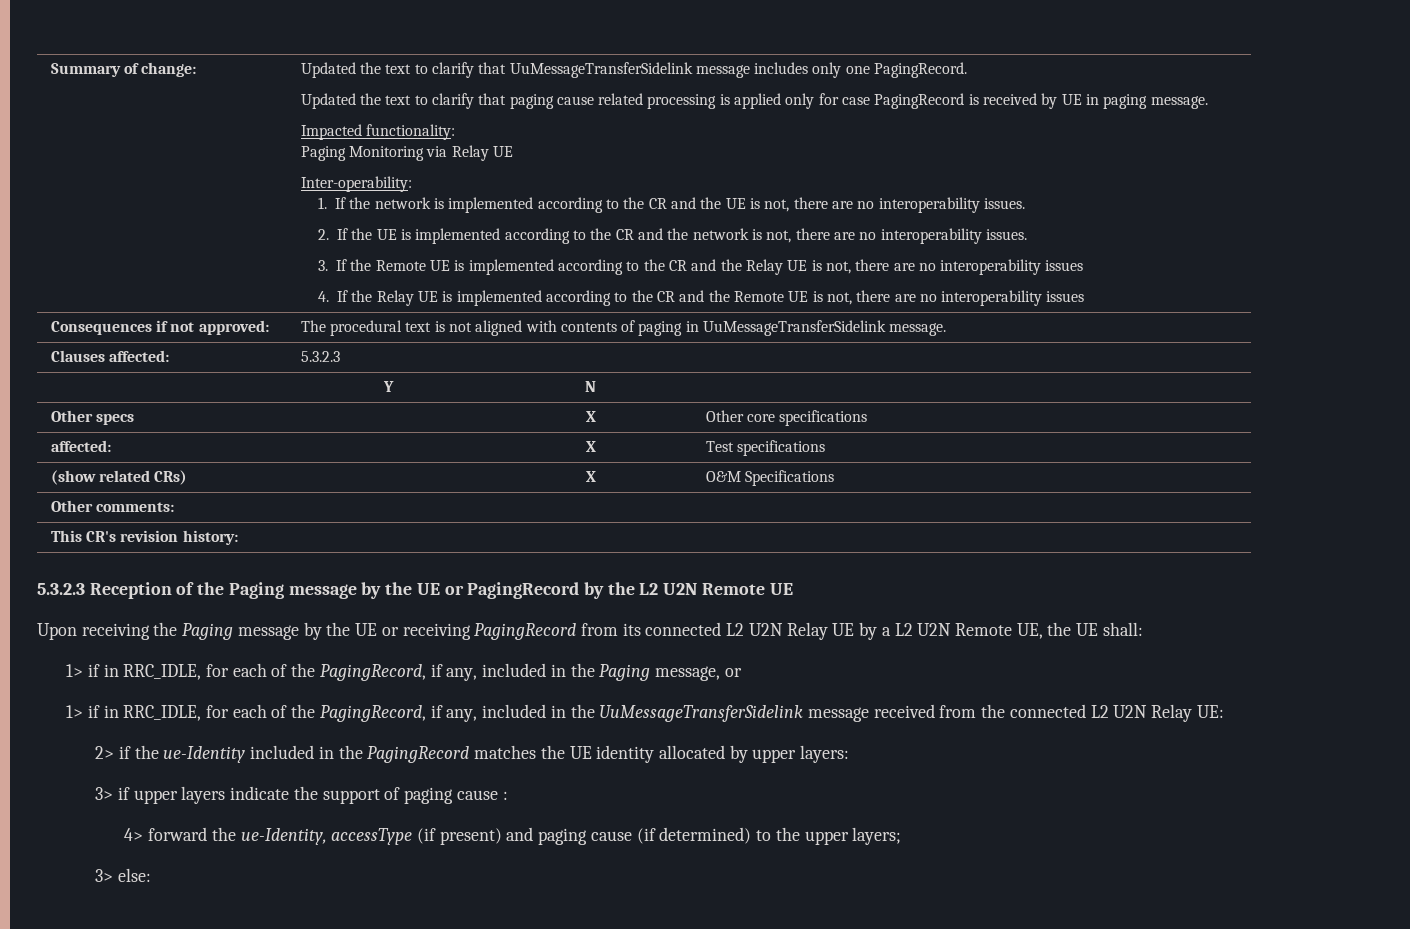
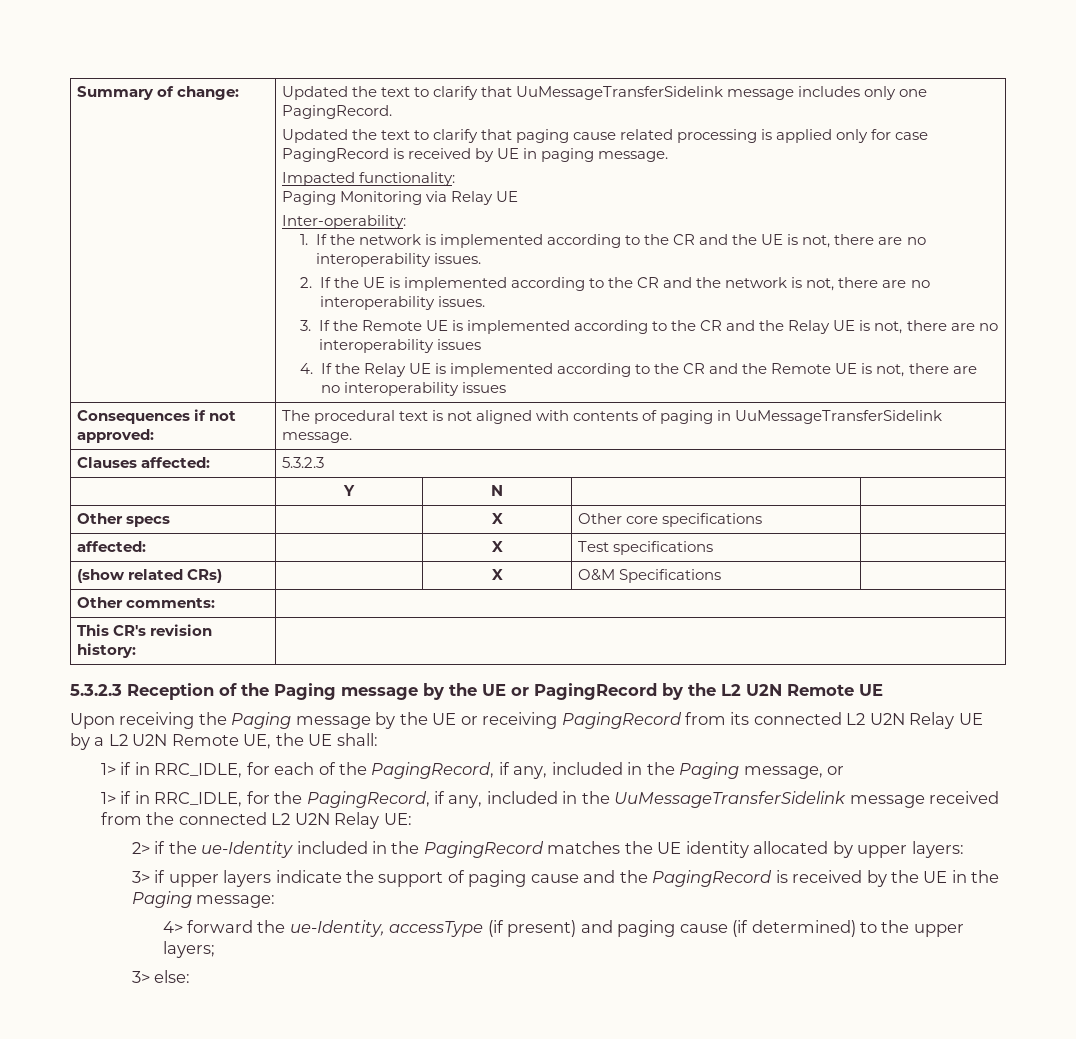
- 1> if in RRC_IDLE, for each of the PagingRecord, if any, included in the UuMessageTransferSidelink message received from the connected L2 U2N Relay UE:
+ 1> if in RRC_IDLE, for the PagingRecord, if any, included in the UuMessageTransferSidelink message received from the connected L2 U2N Relay UE:
- 3> if upper layers indicate the support of paging cause :
+ 3> if upper layers indicate the support of paging cause and the PagingRecord is received by the UE in the Paging message:

